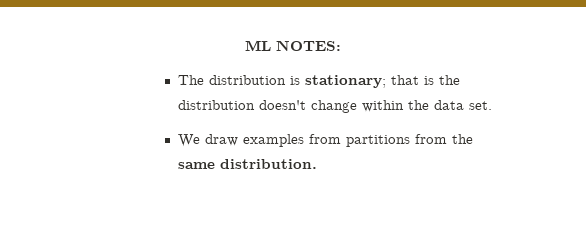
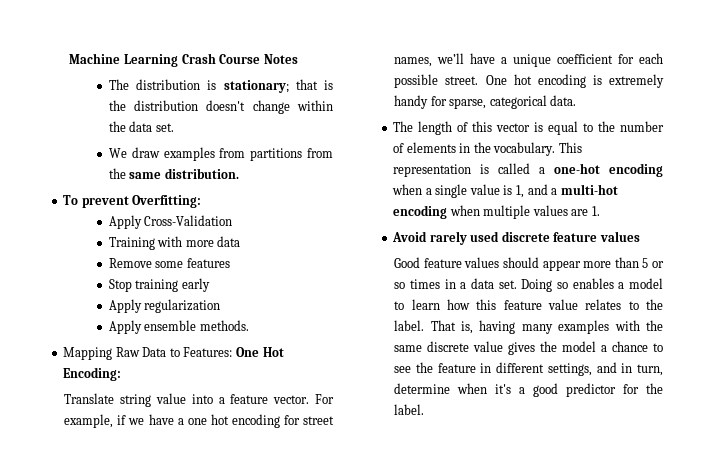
- ML NOTES:
+ Machine Learning Crash Course Notes
+ To prevent Overfitting:
+ Apply Cross-Validation
+ Training with more data
+ Remove some features
+ Stop training early
+ Apply regularization
+ Apply ensemble methods.
+ Mapping Raw Data to Features: One Hot Encoding:
+ Translate string value into a feature vector. For example, if we have a one hot encoding for street names, we’ll have a unique coefficient for each possible street. One hot encoding is extremely handy for sparse, categorical data.
+ The length of this vector is equal to the number of elements in the vocabulary. This representation is called a one-hot encoding when a single value is 1, and a multi-hot encoding when multiple values are 1.
+ Avoid rarely used discrete feature values
+ Good feature values should appear more than 5 or so times in a data set. Doing so enables a model to learn how this feature value relates to the label. That is, having many examples with the same discrete value gives the model a chance to see the feature in different settings, and in turn, determine when it's a good predictor for the label.

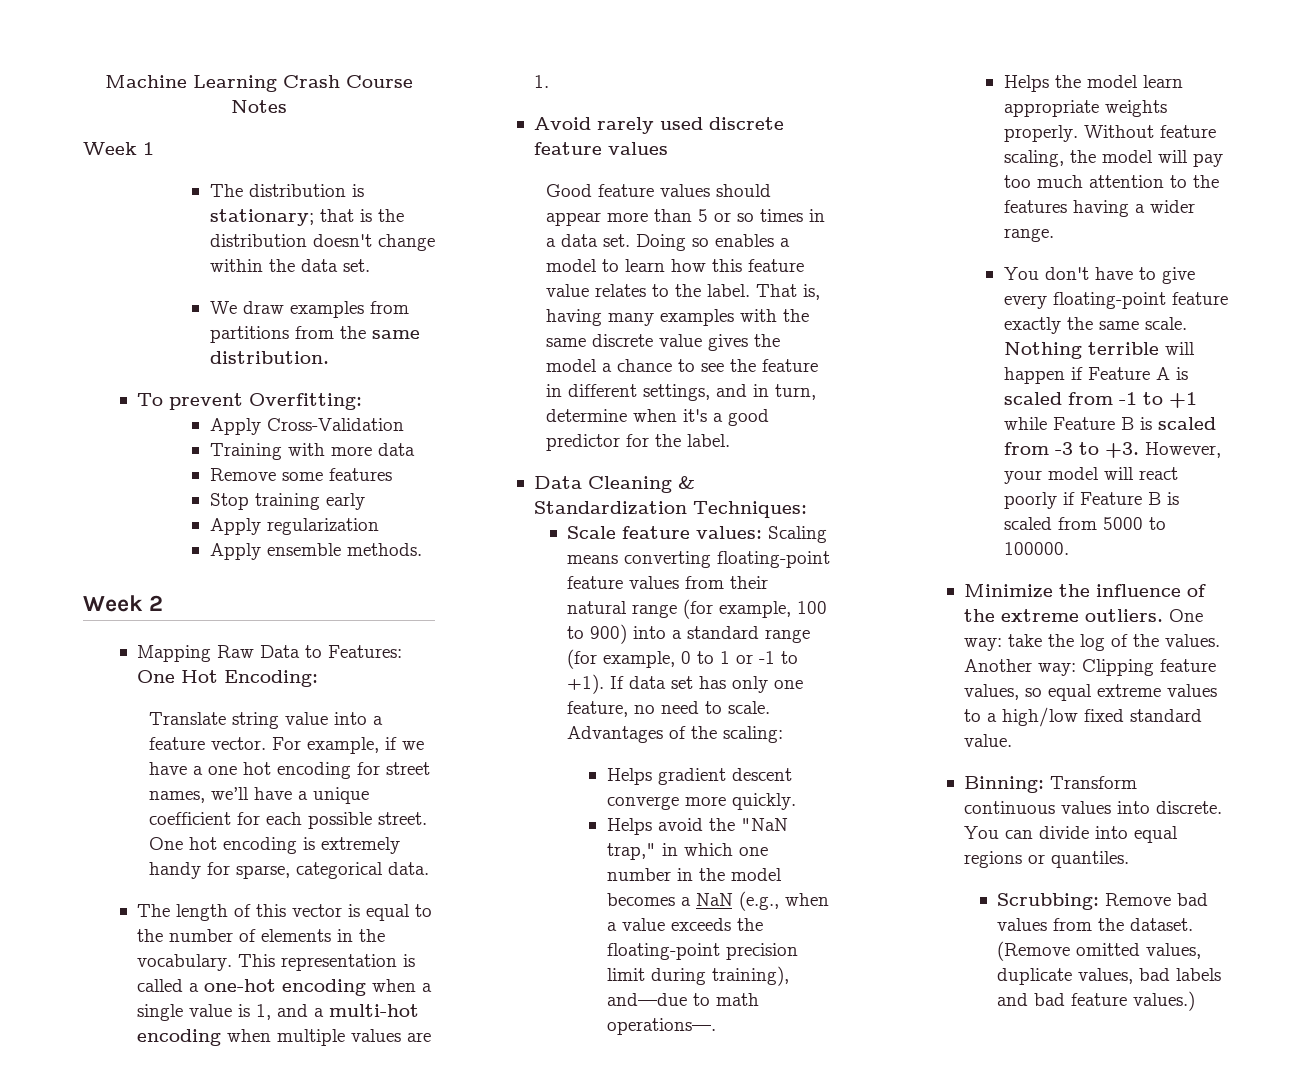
+ Week 1
+ Week 2
+ Data Cleaning & Standardization Techniques:
+ Scale feature values: Scaling means converting floating-point feature values from their natural range (for example, 100 to 900) into a standard range (for example, 0 to 1 or -1 to +1). If data set has only one feature, no need to scale. Advantages of the scaling:
+ Helps gradient descent converge more quickly.
+ Helps avoid the "NaN trap," in which one number in the model becomes a NaN (e.g., when a value exceeds the floating-point precision limit during training), and—due to math operations—.
+ Helps the model learn appropriate weights properly. Without feature scaling, the model will pay too much attention to the features having a wider range.
+ You don't have to give every floating-point feature exactly the same scale. Nothing terrible will happen if Feature A is scaled from -1 to +1 while Feature B is scaled from -3 to +3. However, your model will react poorly if Feature B is scaled from 5000 to 100000.
+ Minimize the influence of the extreme outliers. One way: take the log of the values. Another way: Clipping feature values, so equal extreme values to a high/low fixed standard value.
+ Binning: Transform continuous values into discrete. You can divide into equal regions or quantiles.
+ Scrubbing: Remove bad values from the dataset. (Remove omitted values, duplicate values, bad labels and bad feature values.)

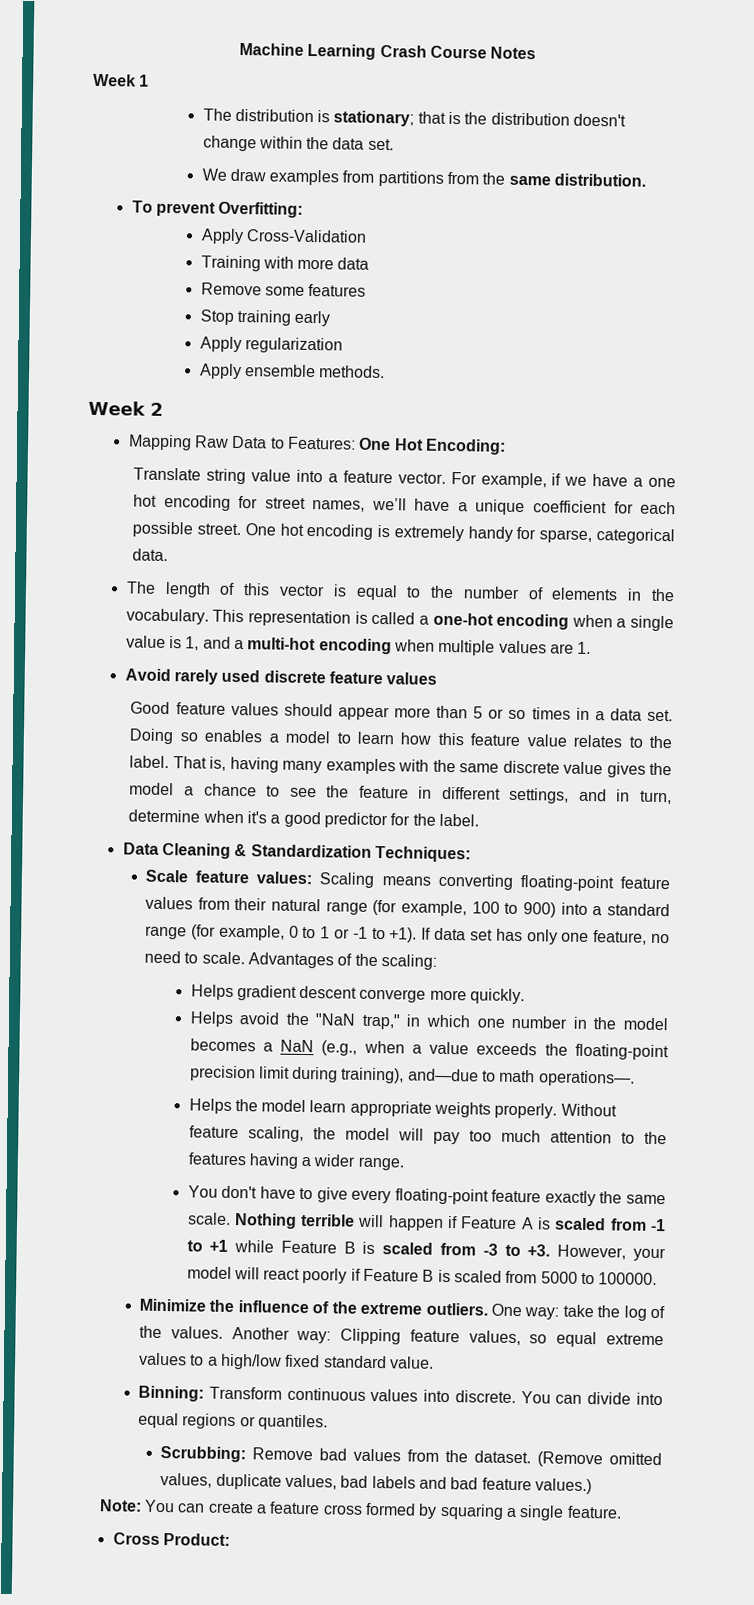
+ Note: You can create a feature cross formed by squaring a single feature.
+ Cross Product:

